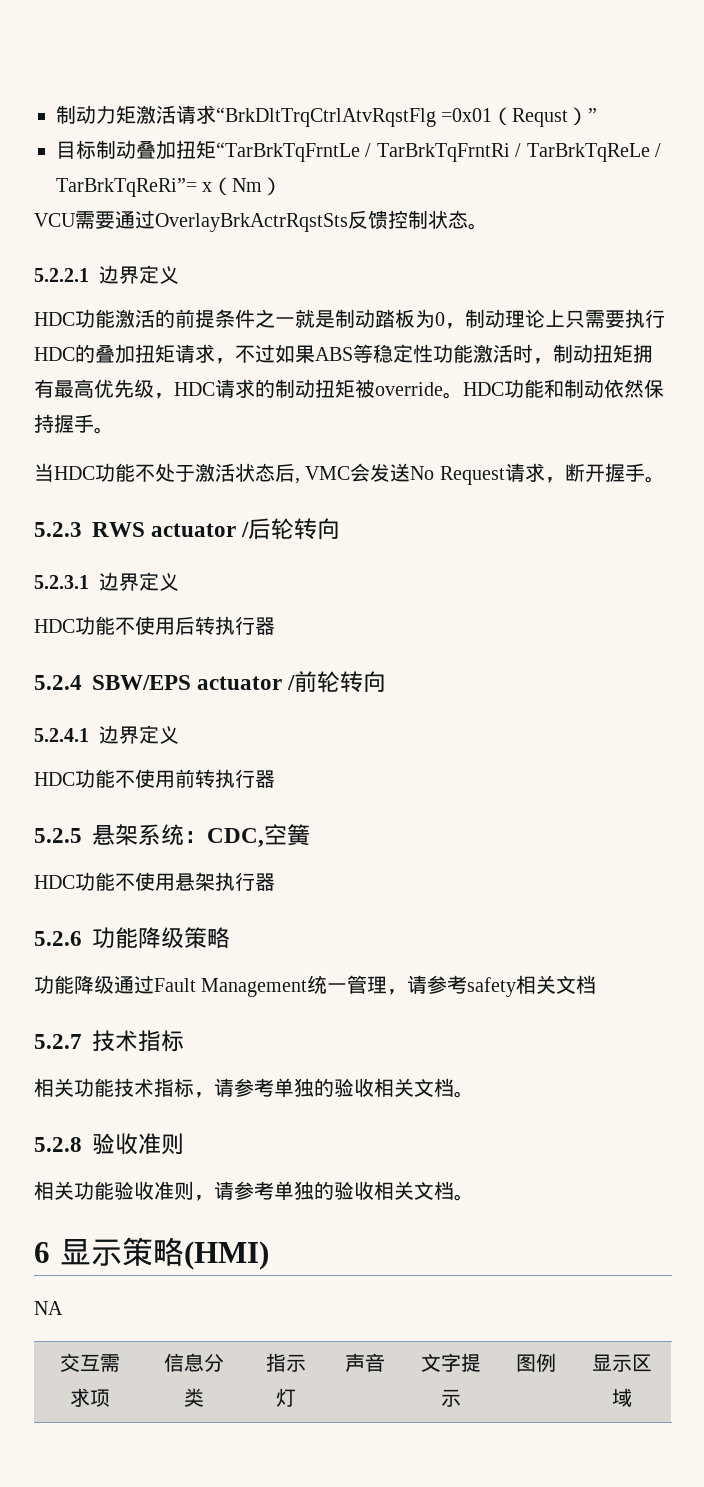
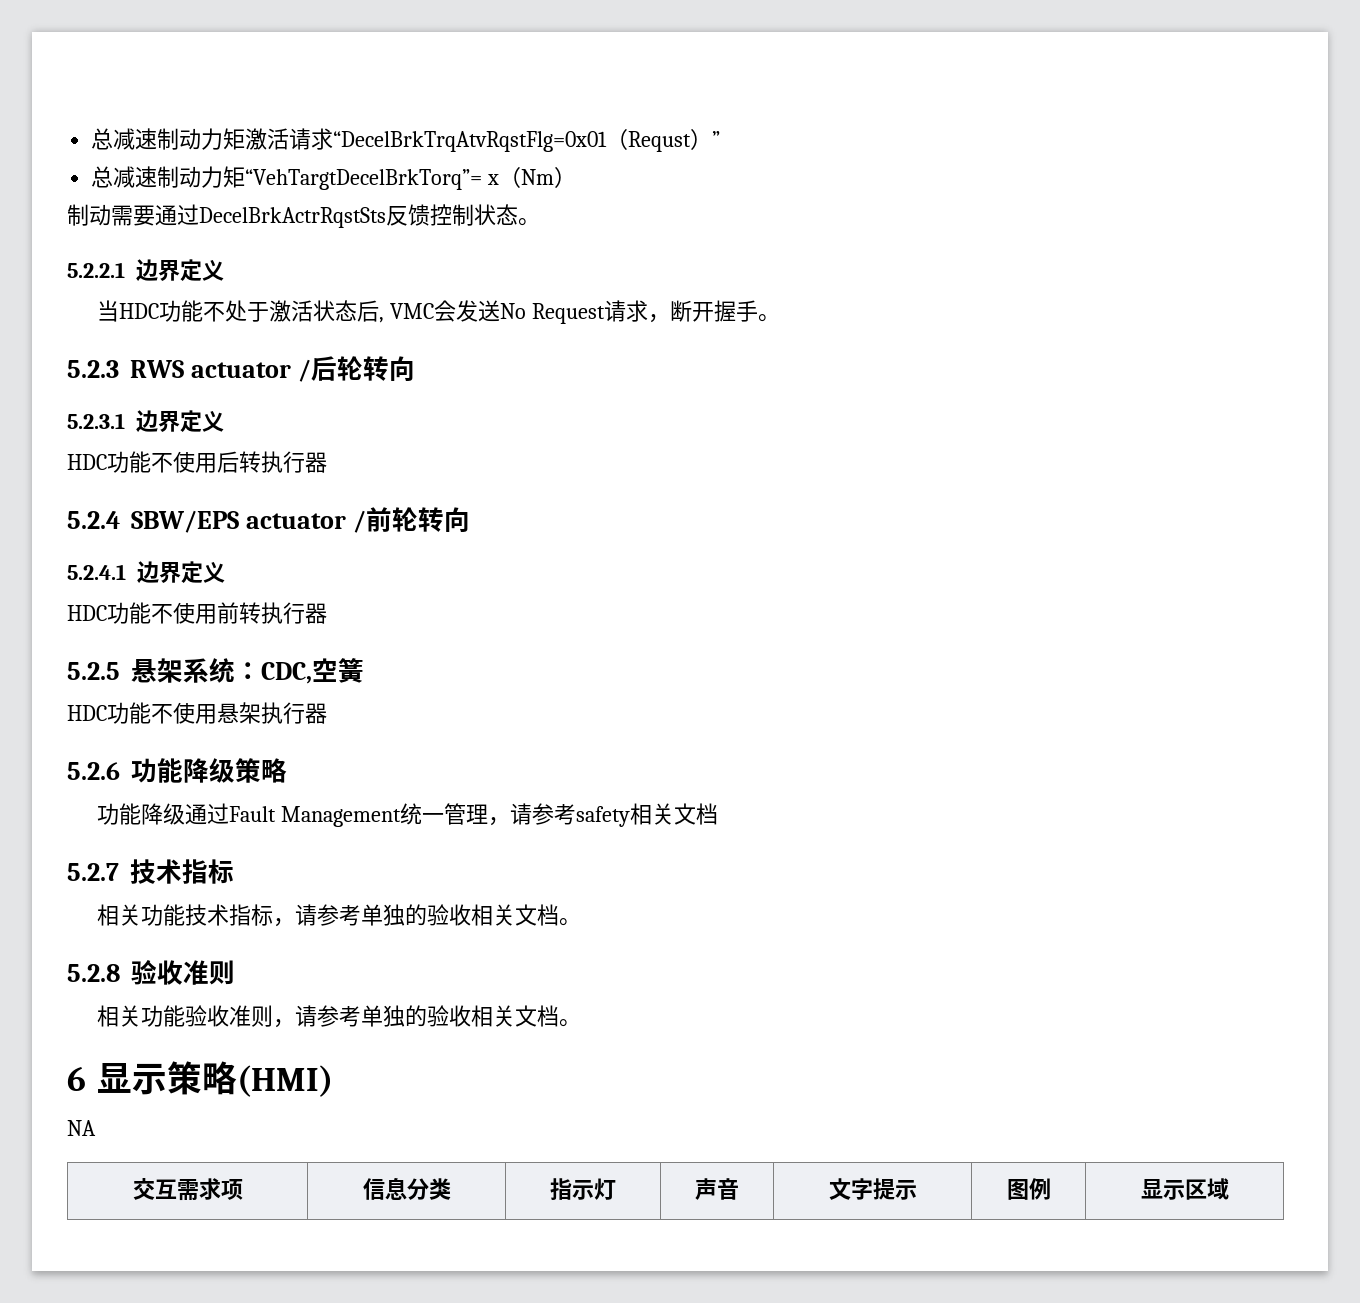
- 制动力矩激活请求“BrkDltTrqCtrlAtvRqstFlg =0x01（Requst）”
+ 总减速制动力矩激活请求“DecelBrkTrqAtvRqstFlg=0x01（Requst）”
- 目标制动叠加扭矩“TarBrkTqFrntLe / TarBrkTqFrntRi / TarBrkTqReLe / TarBrkTqReRi”= x（Nm）
+ 总减速制动力矩“VehTargtDecelBrkTorq”= x（Nm）
- VCU需要通过OverlayBrkActrRqstSts反馈控制状态。
+ 制动需要通过DecelBrkActrRqstSts反馈控制状态。
- HDC功能激活的前提条件之一就是制动踏板为0，制动理论上只需要执行HDC的叠加扭矩请求，不过如果ABS等稳定性功能激活时，制动扭矩拥有最高优先级，HDC请求的制动扭矩被override。HDC功能和制动依然保持握手。

